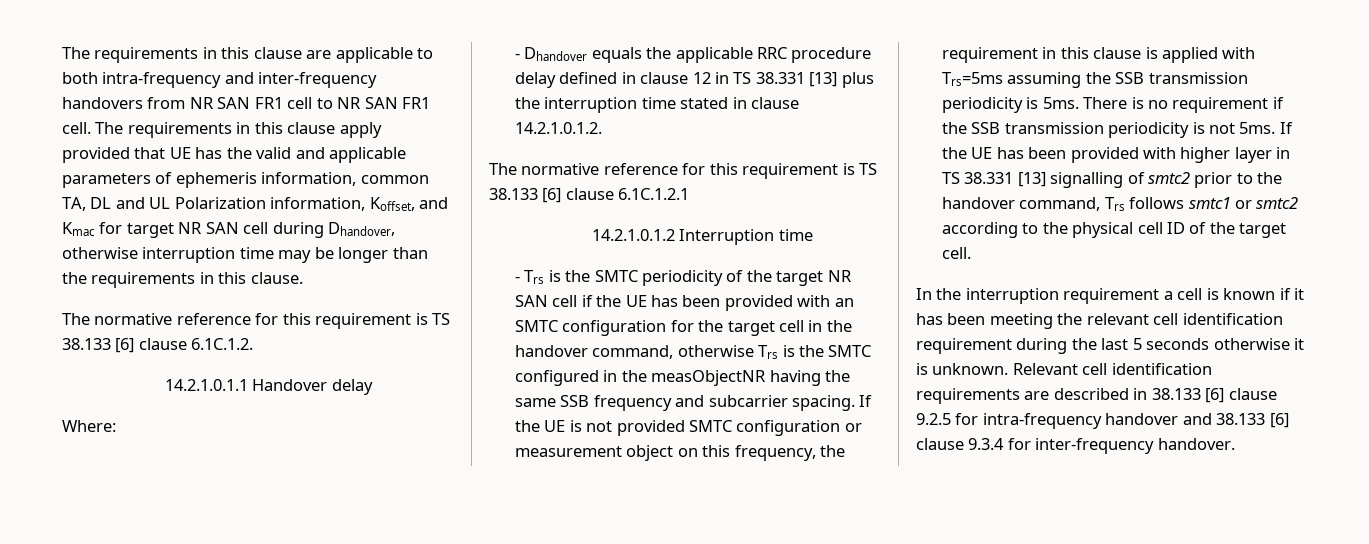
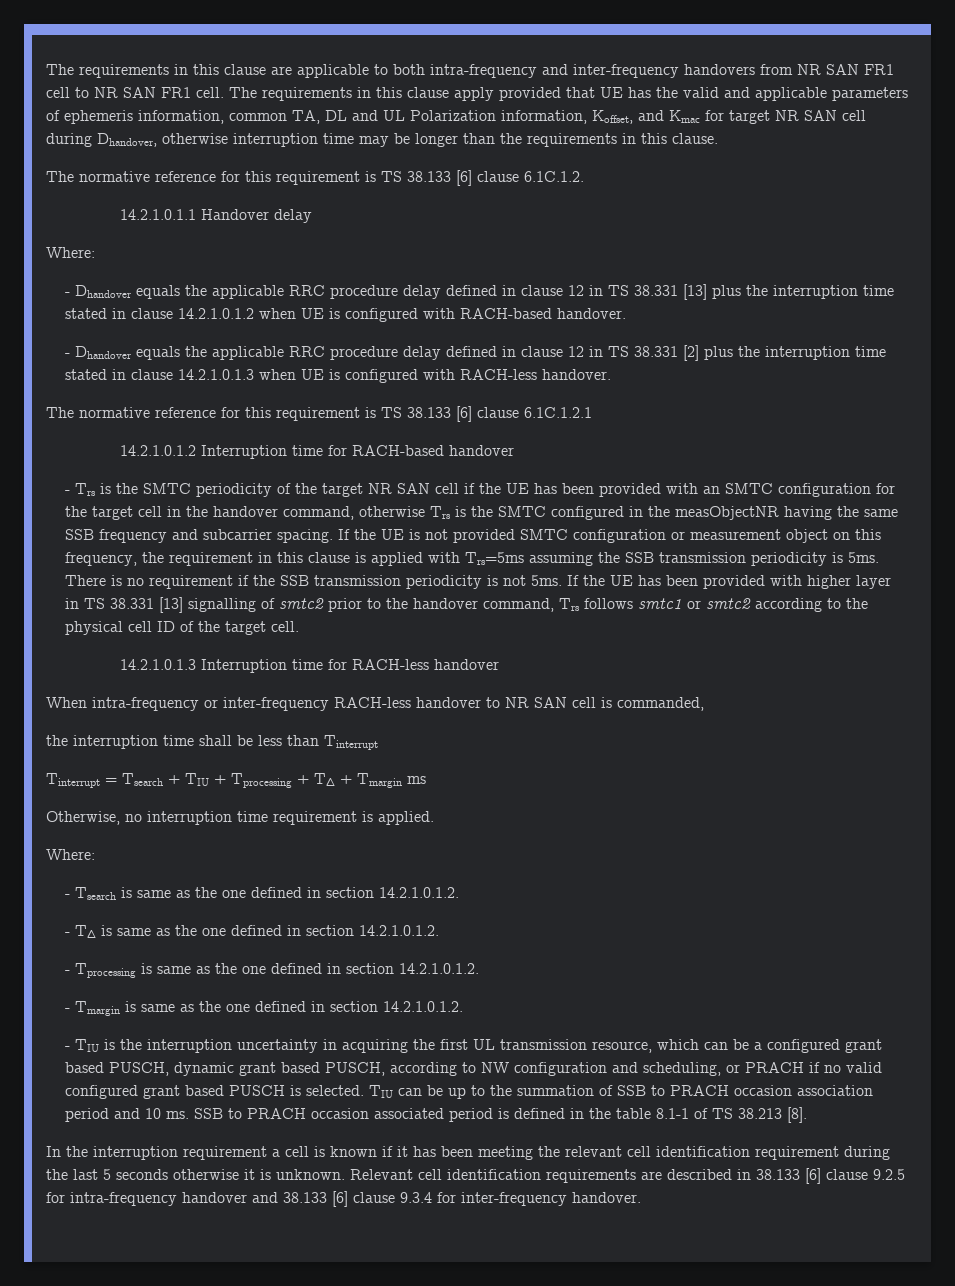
- - Dhandover equals the applicable RRC procedure delay defined in clause 12 in TS 38.331 [13] plus the interruption time stated in clause 14.2.1.0.1.2.
+ - Dhandover equals the applicable RRC procedure delay defined in clause 12 in TS 38.331 [13] plus the interruption time stated in clause 14.2.1.0.1.2 when UE is configured with RACH-based handover.
+ - Dhandover equals the applicable RRC procedure delay defined in clause 12 in TS 38.331 [2] plus the interruption time stated in clause 14.2.1.0.1.3 when UE is configured with RACH-less handover.
- 14.2.1.0.1.2 Interruption time
+ 14.2.1.0.1.2 Interruption time for RACH-based handover
+ 14.2.1.0.1.3 Interruption time for RACH-less handover
+ When intra-frequency or inter-frequency RACH-less handover to NR SAN cell is commanded,
+ the interruption time shall be less than Tinterrupt
+ Tinterrupt = Tsearch + TIU + Tprocessing + T∆ + Tmargin ms
+ Otherwise, no interruption time requirement is applied.
+ Where:
+ - Tsearch is same as the one defined in section 14.2.1.0.1.2.
+ - T∆ is same as the one defined in section 14.2.1.0.1.2.
+ - Tprocessing is same as the one defined in section 14.2.1.0.1.2.
+ - Tmargin is same as the one defined in section 14.2.1.0.1.2.
+ - TIU is the interruption uncertainty in acquiring the first UL transmission resource, which can be a configured grant based PUSCH, dynamic grant based PUSCH, according to NW configuration and scheduling, or PRACH if no valid configured grant based PUSCH is selected. TIU can be up to the summation of SSB to PRACH occasion association period and 10 ms. SSB to PRACH occasion associated period is defined in the table 8.1-1 of TS 38.213 [8].

